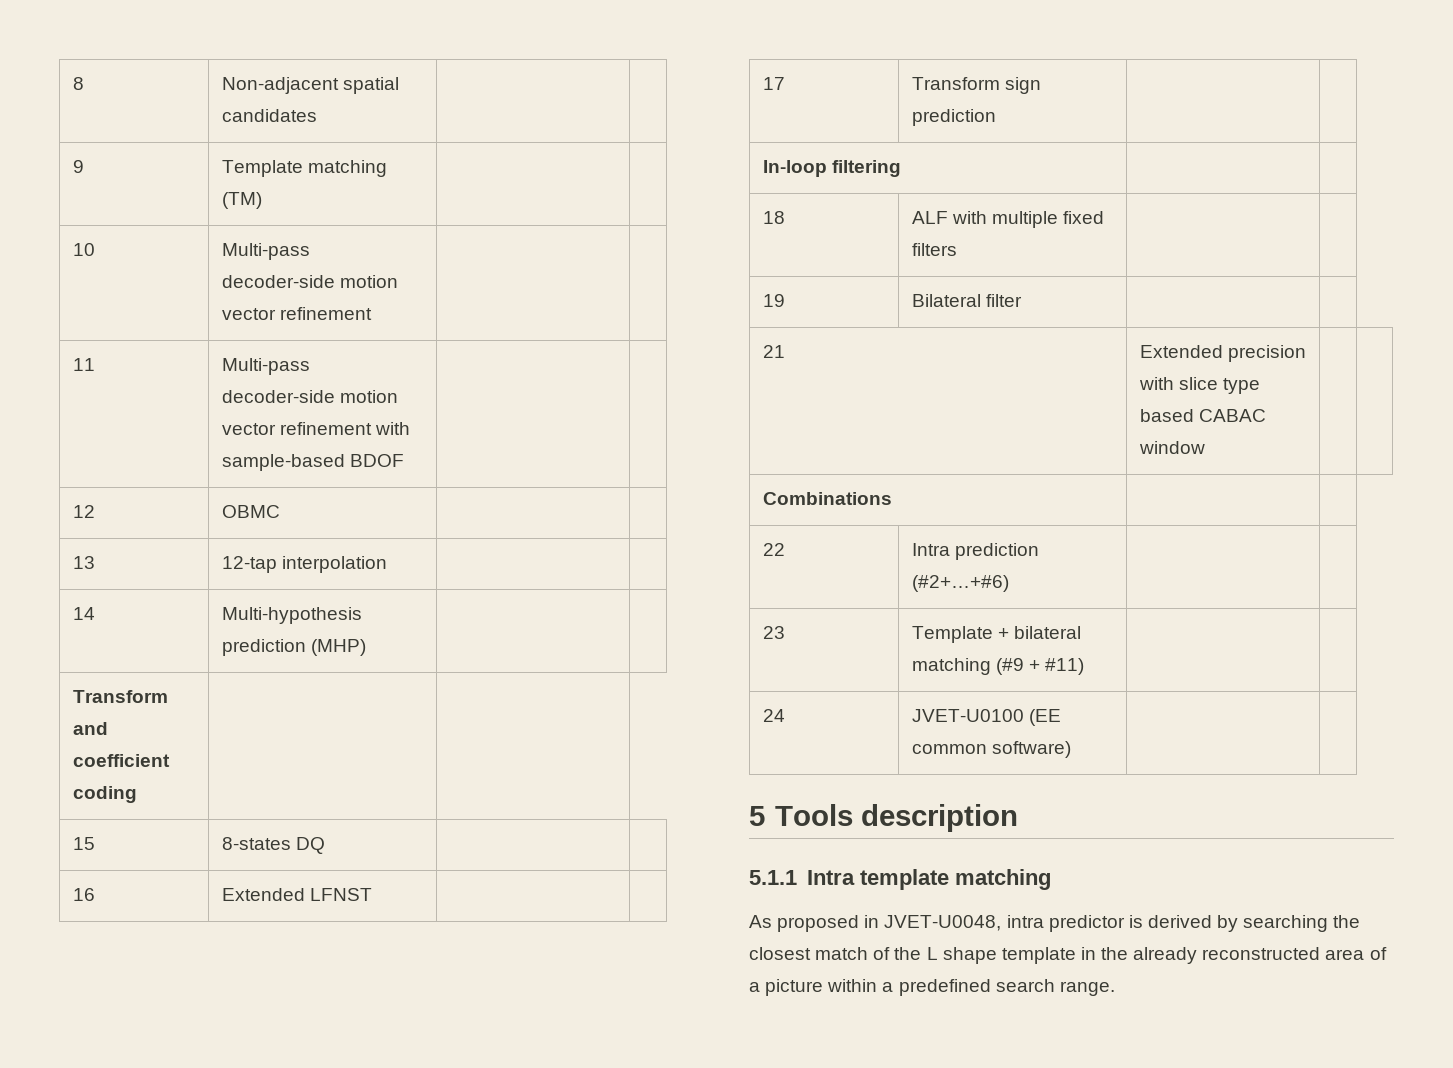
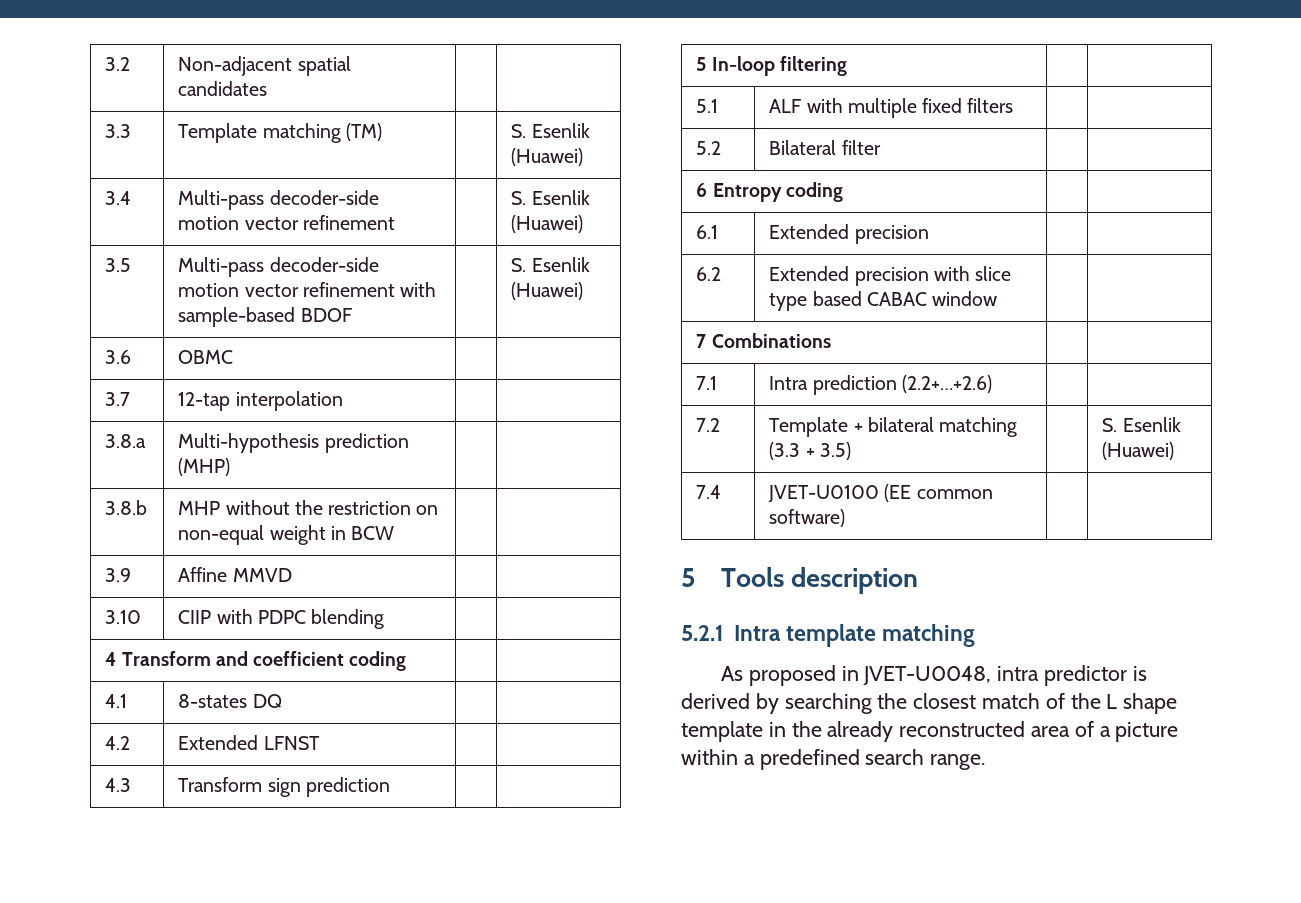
- 8 | Non-adjacent spatial candidates | |
+ 3.2 | Non-adjacent spatial candidates | |
- 9 | Template matching (TM) | |
- 10 | Multi-pass decoder-side motion vector refinement | |
- 11 | Multi-pass decoder-side motion vector refinement with sample-based BDOF | |
- 12 | OBMC | |
+ 3.3 | Template matching (TM) | | S. Esenlik (Huawei)
+ 3.4 | Multi-pass decoder-side motion vector refinement | | S. Esenlik (Huawei)
+ 3.5 | Multi-pass decoder-side motion vector refinement with sample-based BDOF | | S. Esenlik (Huawei)
+ 3.6 | OBMC | |
- 13 | 12-tap interpolation | |
+ 3.7 | 12-tap interpolation | |
- 14 | Multi-hypothesis prediction (MHP) | |
+ 3.8.a | Multi-hypothesis prediction (MHP) | |
- Transform and coefficient coding | |
+ 3.8.b | MHP without the restriction on non-equal weight in BCW | |
+ 3.9 | Affine MMVD | |
+ 3.10 | CIIP with PDPC blending | |
+ 4 Transform and coefficient coding | |
- 15 | 8-states DQ | |
+ 4.1 | 8-states DQ | |
- 16 | Extended LFNST | |
+ 4.2 | Extended LFNST | |
- 17 | Transform sign prediction | |
+ 4.3 | Transform sign prediction | |
- In-loop filtering | |
+ 5 In-loop filtering | |
- 18 | ALF with multiple fixed filters | |
+ 5.1 | ALF with multiple fixed filters | |
- 19 | Bilateral filter | |
+ 5.2 | Bilateral filter | |
- 21 | Extended precision with slice type based CABAC window | |
+ 6 Entropy coding | |
+ 6.1 | Extended precision | |
+ 6.2 | Extended precision with slice type based CABAC window | |
- Combinations | |
+ 7 Combinations | |
- 22 | Intra prediction (#2+…+#6) | |
- 23 | Template + bilateral matching (#9 + #11) | |
- 24 | JVET-U0100 (EE common software) | |
+ 7.1 | Intra prediction (2.2+…+2.6) | |
+ 7.2 | Template + bilateral matching (3.3 + 3.5) | | S. Esenlik (Huawei)
+ 7.4 | JVET-U0100 (EE common software) | |
- 5.1.1 Intra template matching
+ 5.2.1 Intra template matching

